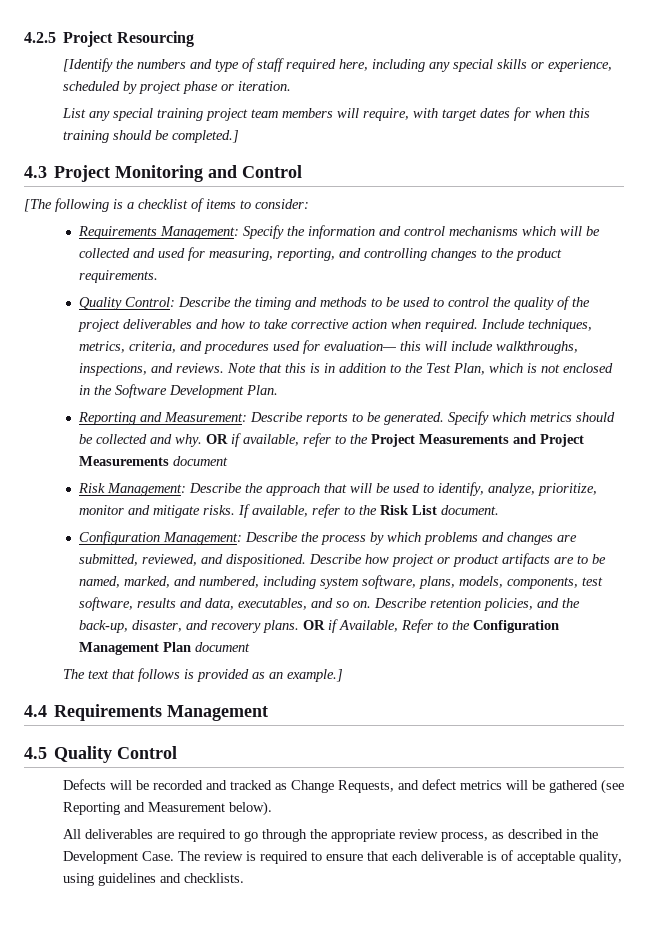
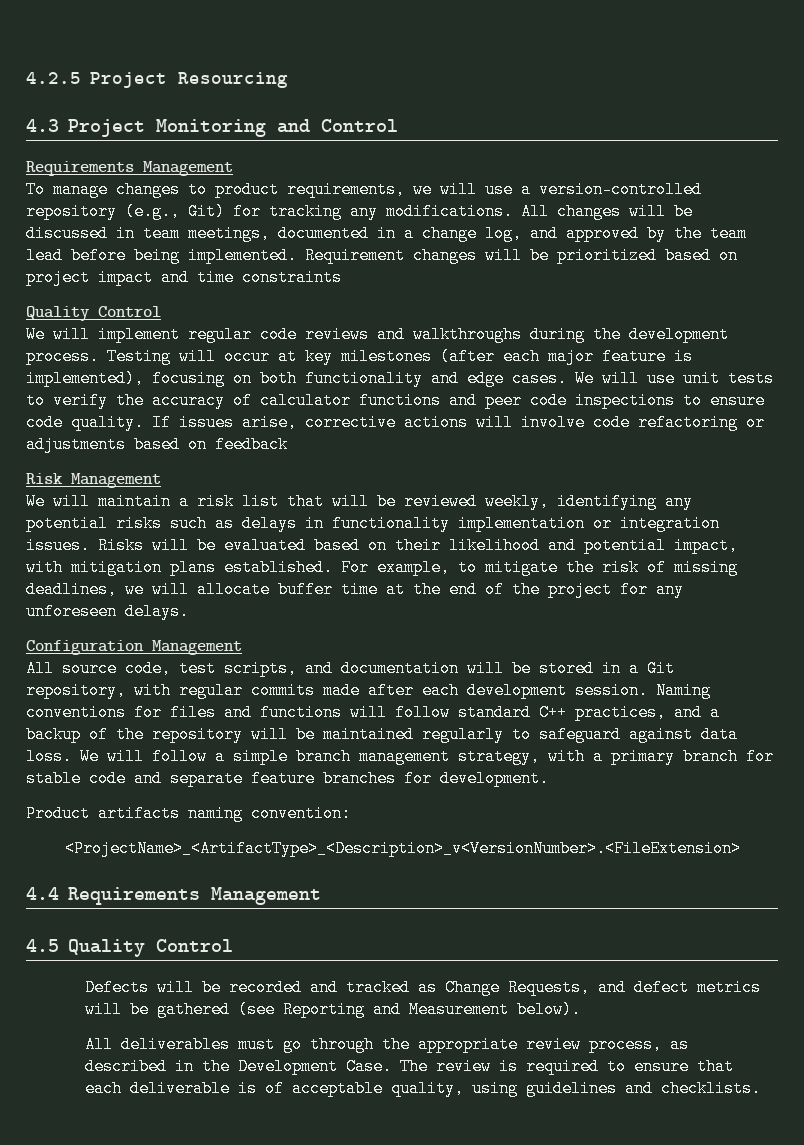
- [Identify the numbers and type of staff required here, including any special skills or experience, scheduled by project phase or iteration.
- List any special training project team members will require, with target dates for when this training should be completed.]
  4.3 Project Monitoring and Control
- [The following is a checklist of items to consider:
- Requirements Management: Specify the information and control mechanisms which will be collected and used for measuring, reporting, and controlling changes to the product requirements.
- Quality Control: Describe the timing and methods to be used to control the quality of the project deliverables and how to take corrective action when required. Include techniques, metrics, criteria, and procedures used for evaluation— this will include walkthroughs, inspections, and reviews. Note that this is in addition to the Test Plan, which is not enclosed in the Software Development Plan.
- Reporting and Measurement: Describe reports to be generated. Specify which metrics should be collected and why. OR if available, refer to the Project Measurements and Project Measurements document
- Risk Management: Describe the approach that will be used to identify, analyze, prioritize, monitor and mitigate risks. If available, refer to the Risk List document.
- Configuration Management: Describe the process by which problems and changes are submitted, reviewed, and dispositioned. Describe how project or product artifacts are to be named, marked, and numbered, including system software, plans, models, components, test software, results and data, executables, and so on. Describe retention policies, and the back-up, disaster, and recovery plans. OR if Available, Refer to the Configuration Management Plan document
- The text that follows is provided as an example.]
+ Requirements Management
+ To manage changes to product requirements, we will use a version-controlled repository (e.g., Git) for tracking any modifications. All changes will be discussed in team meetings, documented in a change log, and approved by the team lead before being implemented. Requirement changes will be prioritized based on project impact and time constraints
+ Quality Control
+ We will implement regular code reviews and walkthroughs during the development process. Testing will occur at key milestones (after each major feature is implemented), focusing on both functionality and edge cases. We will use unit tests to verify the accuracy of calculator functions and peer code inspections to ensure code quality. If issues arise, corrective actions will involve code refactoring or adjustments based on feedback
+ Risk Management
+ We will maintain a risk list that will be reviewed weekly, identifying any potential risks such as delays in functionality implementation or integration issues. Risks will be evaluated based on their likelihood and potential impact, with mitigation plans established. For example, to mitigate the risk of missing deadlines, we will allocate buffer time at the end of the project for any unforeseen delays.
+ Configuration Management
+ All source code, test scripts, and documentation will be stored in a Git repository, with regular commits made after each development session. Naming conventions for files and functions will follow standard C++ practices, and a backup of the repository will be maintained regularly to safeguard against data loss. We will follow a simple branch management strategy, with a primary branch for stable code and separate feature branches for development.
+ Product artifacts naming convention:
+ <ProjectName>_<ArtifactType>_<Description>_v<VersionNumber>.<FileExtension>
- All deliverables are required to go through the appropriate review process, as described in the Development Case.
+ All deliverables must go through the appropriate review process, as described in the Development Case.

